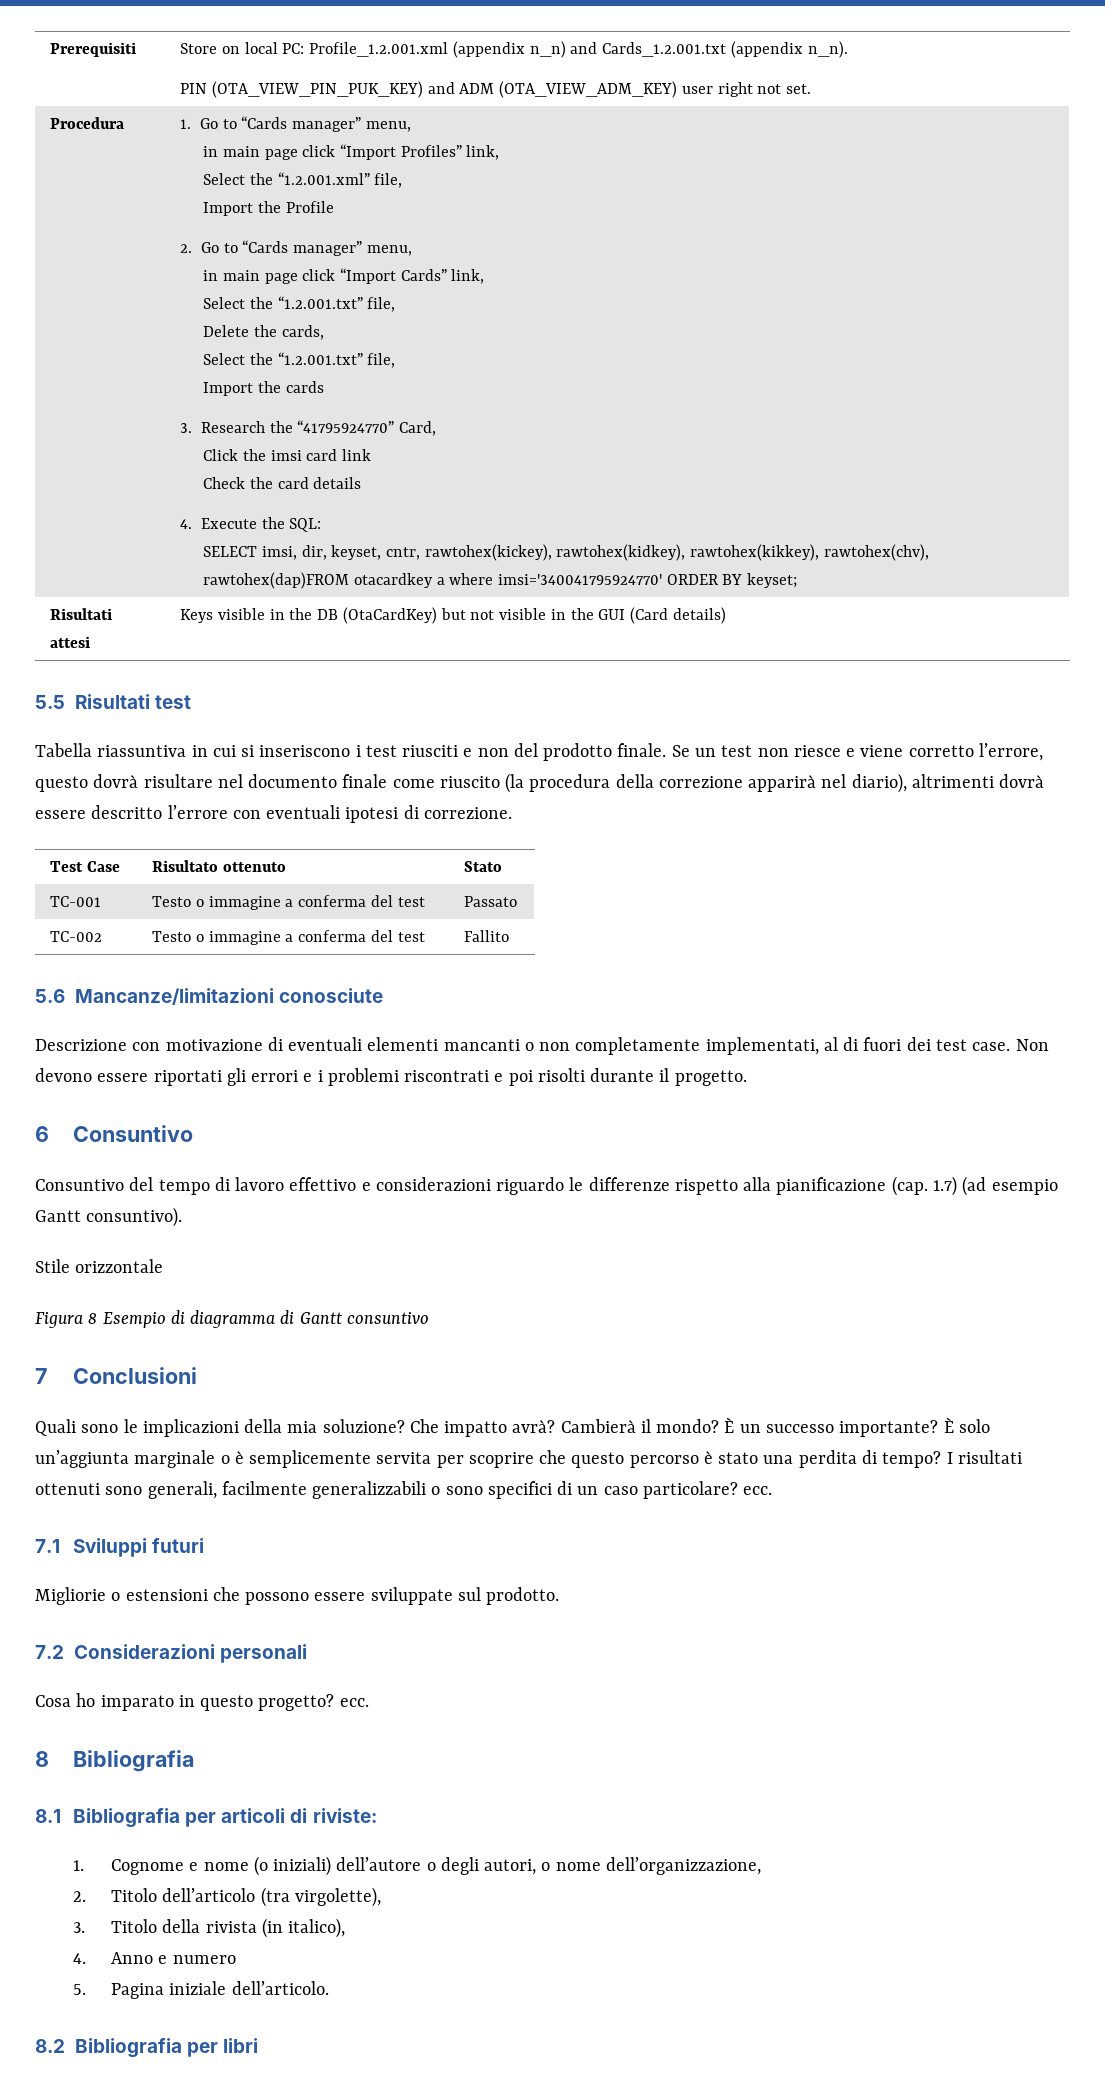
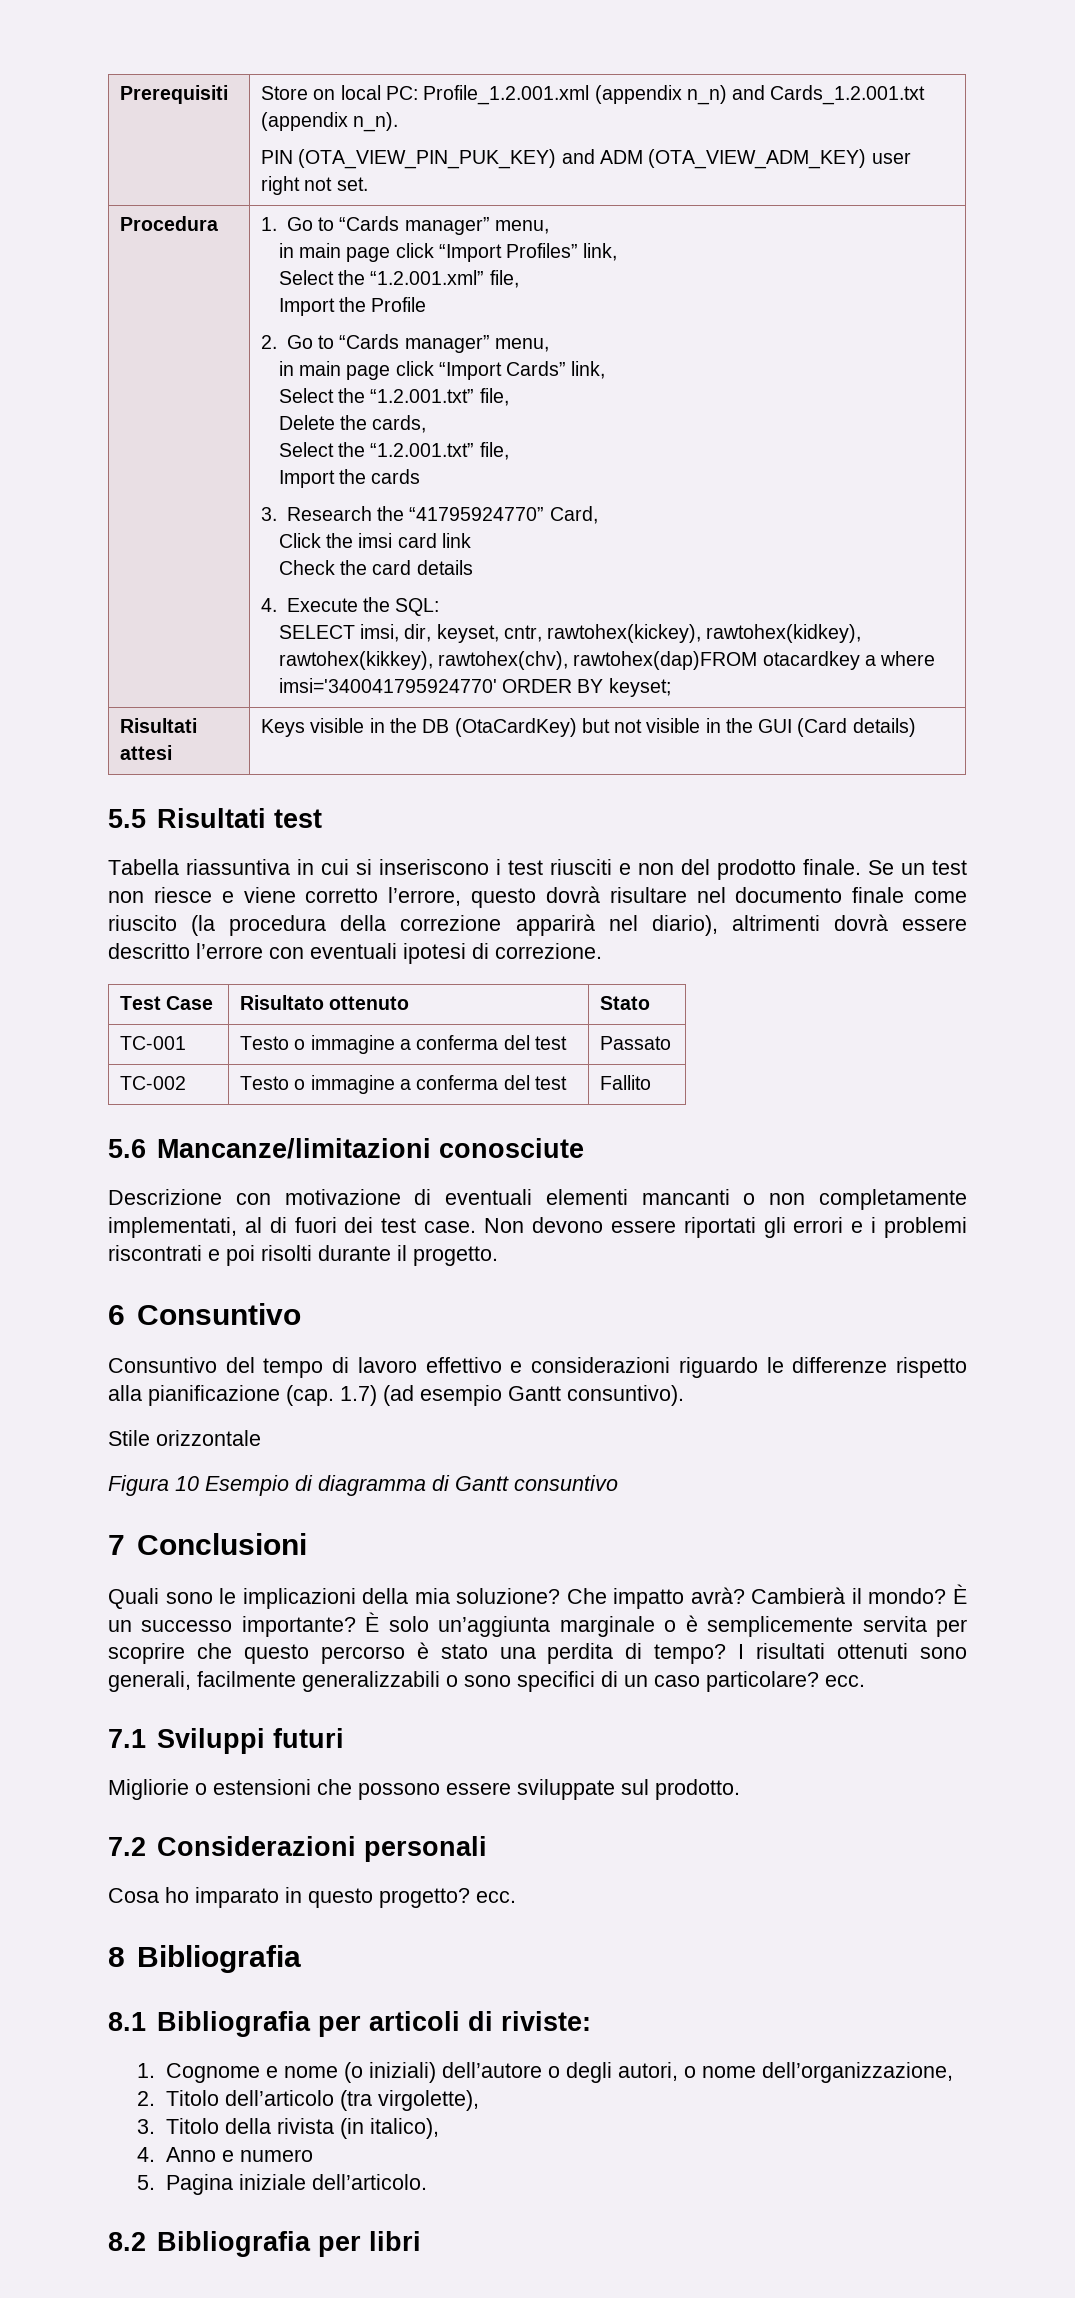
- Figura 8 Esempio di diagramma di Gantt consuntivo
+ Figura 10 Esempio di diagramma di Gantt consuntivo

